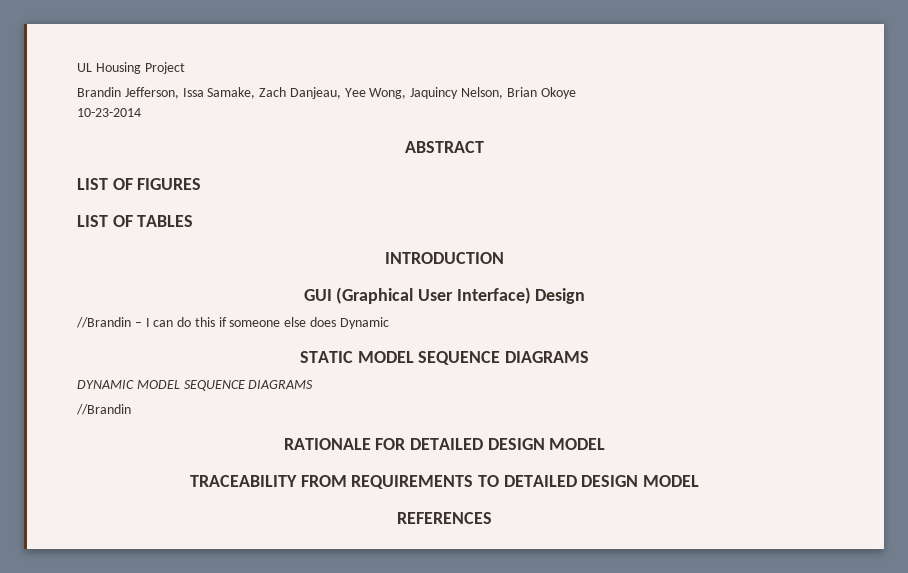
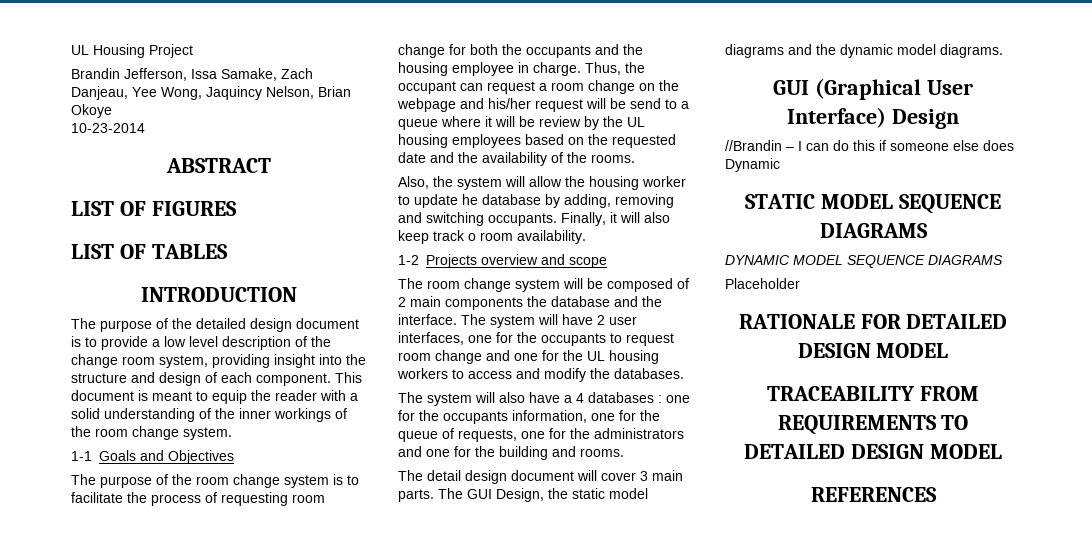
+ The purpose of the detailed design document is to provide a low level description of the change room system, providing insight into the structure and design of each component. This document is meant to equip the reader with a solid understanding of the inner workings of the room change system.
+ 1-1 Goals and Objectives
+ The purpose of the room change system is to facilitate the process of requesting room change for both the occupants and the housing employee in charge. Thus, the occupant can request a room change on the webpage and his/her request will be send to a queue where it will be review by the UL housing employees based on the requested date and the availability of the rooms.
+ Also, the system will allow the housing worker to update he database by adding, removing and switching occupants. Finally, it will also keep track o room availability.
+ 1-2 Projects overview and scope
+ The room change system will be composed of 2 main components the database and the interface. The system will have 2 user interfaces, one for the occupants to request room change and one for the UL housing workers to access and modify the databases.
+ The system will also have a 4 databases : one for the occupants information, one for the queue of requests, one for the administrators and one for the building and rooms.
+ The detail design document will cover 3 main parts. The GUI Design, the static model diagrams and the dynamic model diagrams.
  DYNAMIC MODEL SEQUENCE DIAGRAMS
- //Brandin
+ Placeholder

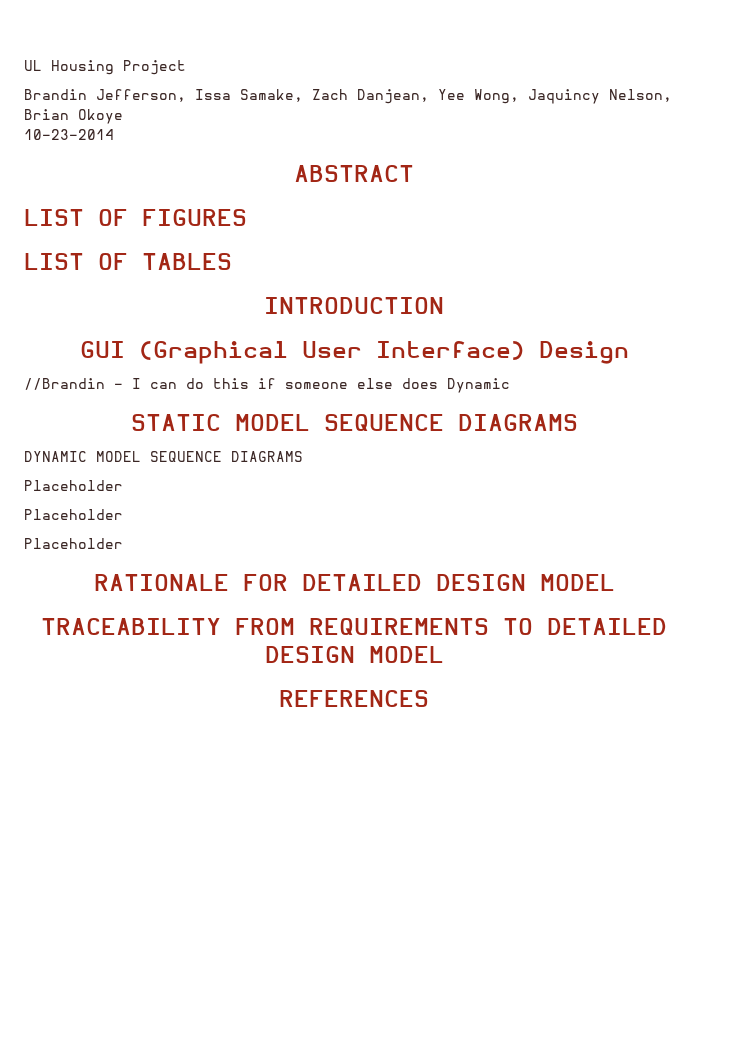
- Brandin Jefferson, Issa Samake, Zach Danjeau, Yee Wong, Jaquincy Nelson, Brian Okoye
+ Brandin Jefferson, Issa Samake, Zach Danjean, Yee Wong, Jaquincy Nelson, Brian Okoye
- The purpose of the detailed design document is to provide a low level description of the change room system, providing insight into the structure and design of each component. This document is meant to equip the reader with a solid understanding of the inner workings of the room change system.
- 1-1 Goals and Objectives
- The purpose of the room change system is to facilitate the process of requesting room change for both the occupants and the housing employee in charge. Thus, the occupant can request a room change on the webpage and his/her request will be send to a queue where it will be review by the UL housing employees based on the requested date and the availability of the rooms.
- Also, the system will allow the housing worker to update he database by adding, removing and switching occupants. Finally, it will also keep track o room availability.
- 1-2 Projects overview and scope
- The room change system will be composed of 2 main components the database and the interface. The system will have 2 user interfaces, one for the occupants to request room change and one for the UL housing workers to access and modify the databases.
- The system will also have a 4 databases : one for the occupants information, one for the queue of requests, one for the administrators and one for the building and rooms.
- The detail design document will cover 3 main parts. The GUI Design, the static model diagrams and the dynamic model diagrams.
  DYNAMIC MODEL SEQUENCE DIAGRAMS
+ Placeholder
+ Placeholder

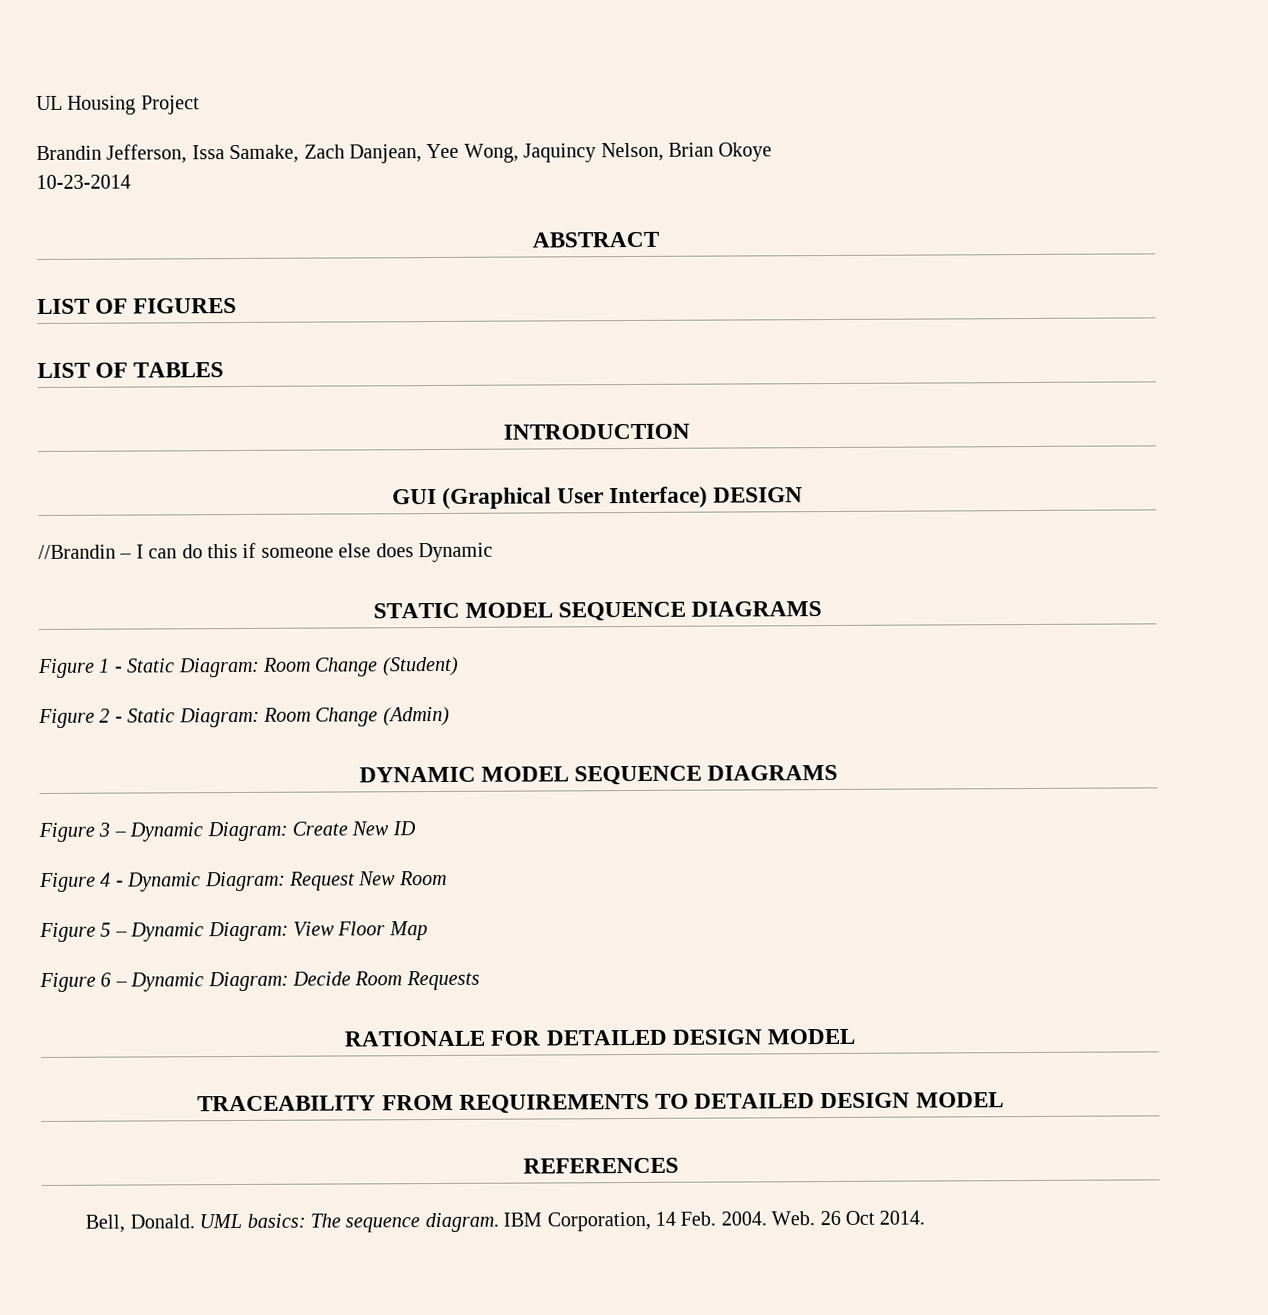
- GUI (Graphical User Interface) Design
+ GUI (Graphical User Interface) DESIGN
+ Figure 1 - Static Diagram: Room Change (Student)
+ Figure 2 - Static Diagram: Room Change (Admin)
  DYNAMIC MODEL SEQUENCE DIAGRAMS
- Placeholder
- Placeholder
- Placeholder
+ Figure 3 – Dynamic Diagram: Create New ID
+ Figure 4 - Dynamic Diagram: Request New Room
+ Figure 5 – Dynamic Diagram: View Floor Map
+ Figure 6 – Dynamic Diagram: Decide Room Requests
+ Bell, Donald. UML basics: The sequence diagram. IBM Corporation, 14 Feb. 2004. Web. 26 Oct 2014.

